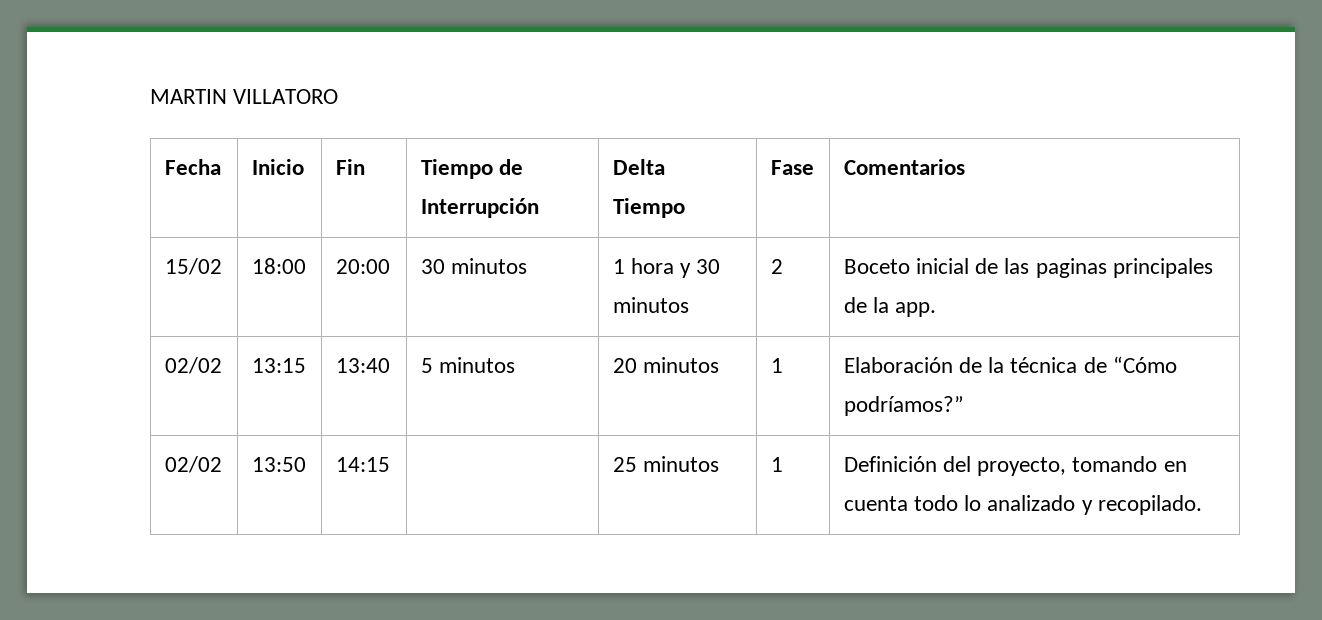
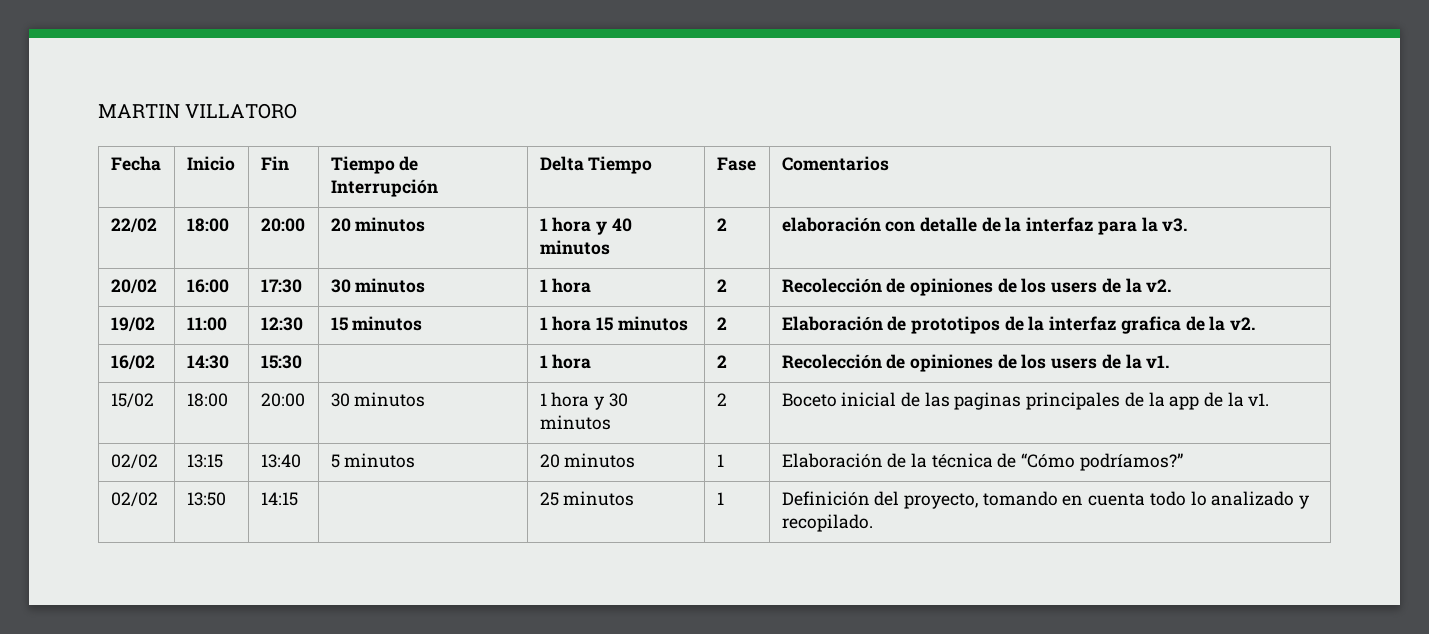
+ 22/02 | 18:00 | 20:00 | 20 minutos | 1 hora y 40 minutos | 2 | elaboración con detalle de la interfaz para la v3.
+ 20/02 | 16:00 | 17:30 | 30 minutos | 1 hora | 2 | Recolección de opiniones de los users de la v2.
+ 19/02 | 11:00 | 12:30 | 15 minutos | 1 hora 15 minutos | 2 | Elaboración de prototipos de la interfaz grafica de la v2.
+ 16/02 | 14:30 | 15:30 | | 1 hora | 2 | Recolección de opiniones de los users de la v1.
- 15/02 | 18:00 | 20:00 | 30 minutos | 1 hora y 30 minutos | 2 | Boceto inicial de las paginas principales de la app.
+ 15/02 | 18:00 | 20:00 | 30 minutos | 1 hora y 30 minutos | 2 | Boceto inicial de las paginas principales de la app de la v1.

